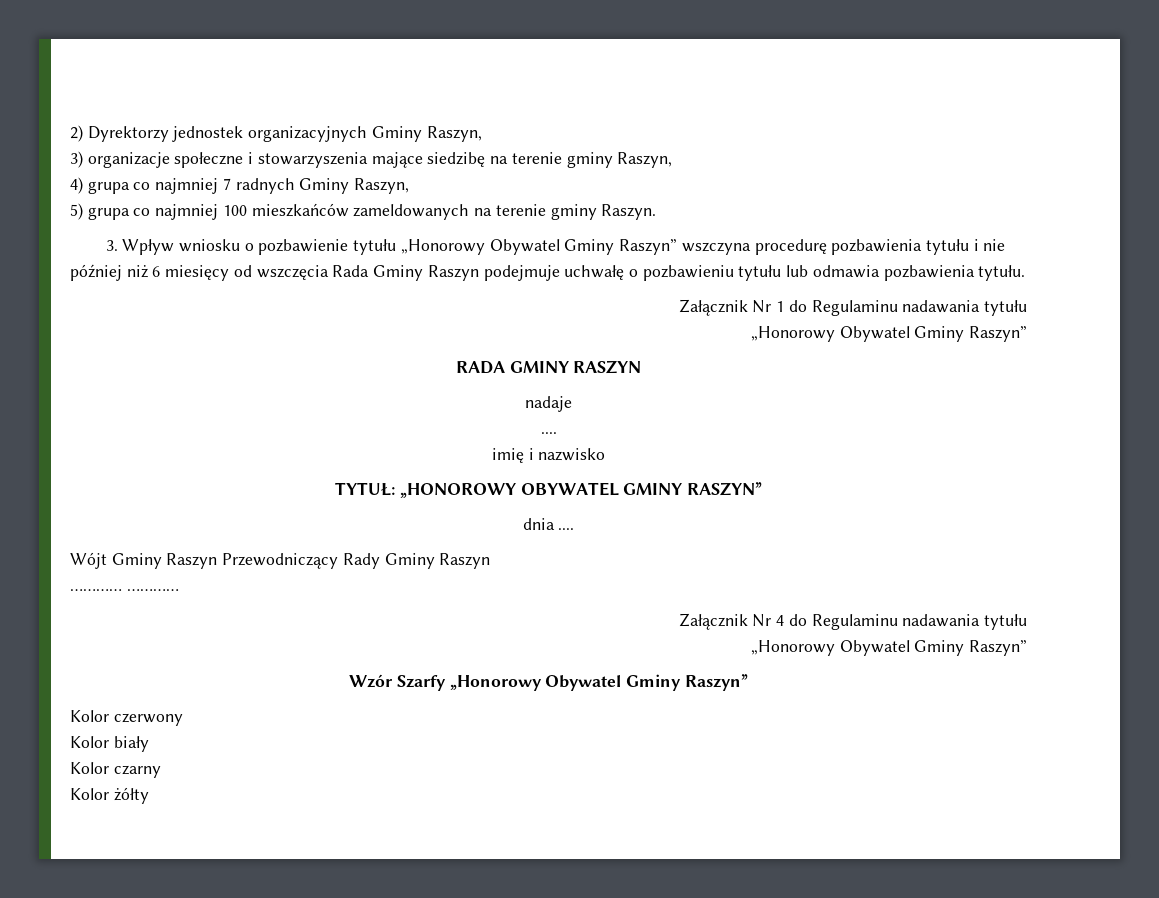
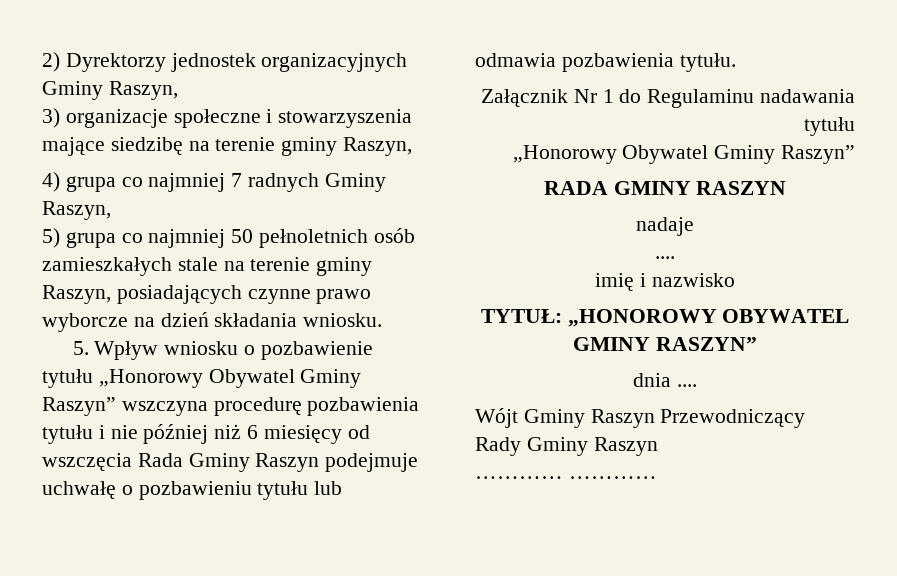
- 5) grupa co najmniej 100 mieszkańców zameldowanych na terenie gminy Raszyn.
- 3. Wpływ wniosku o pozbawienie tytułu „Honorowy Obywatel Gminy Raszyn” wszczyna procedurę pozbawienia tytułu i nie później niż 6 miesięcy od wszczęcia Rada Gminy Raszyn podejmuje uchwałę o pozbawieniu tytułu lub odmawia pozbawienia tytułu.
+ 5) grupa co najmniej 50 pełnoletnich osób zamieszkałych stale na terenie gminy Raszyn, posiadających czynne prawo wyborcze na dzień składania wniosku.
+ 5. Wpływ wniosku o pozbawienie tytułu „Honorowy Obywatel Gminy Raszyn” wszczyna procedurę pozbawienia tytułu i nie później niż 6 miesięcy od wszczęcia Rada Gminy Raszyn podejmuje uchwałę o pozbawieniu tytułu lub odmawia pozbawienia tytułu.
- Załącznik Nr 4 do Regulaminu nadawania tytułu
- „Honorowy Obywatel Gminy Raszyn”
- Wzór Szarfy „Honorowy Obywatel Gminy Raszyn”
- Kolor czerwony
- Kolor biały
- Kolor czarny
- Kolor żółty

